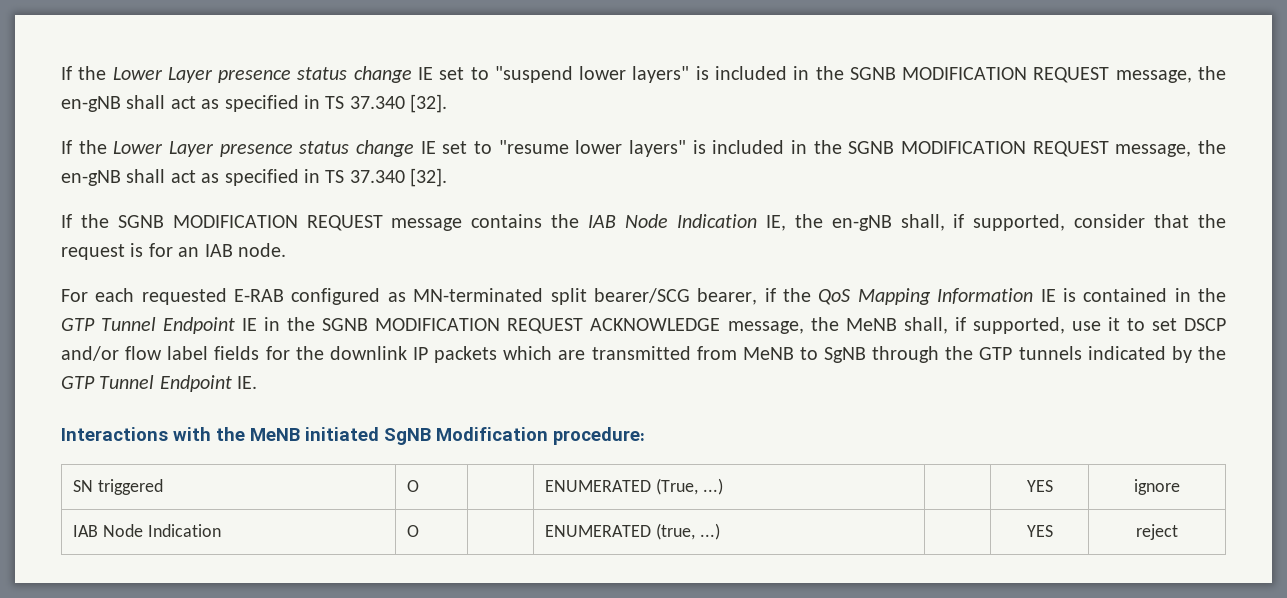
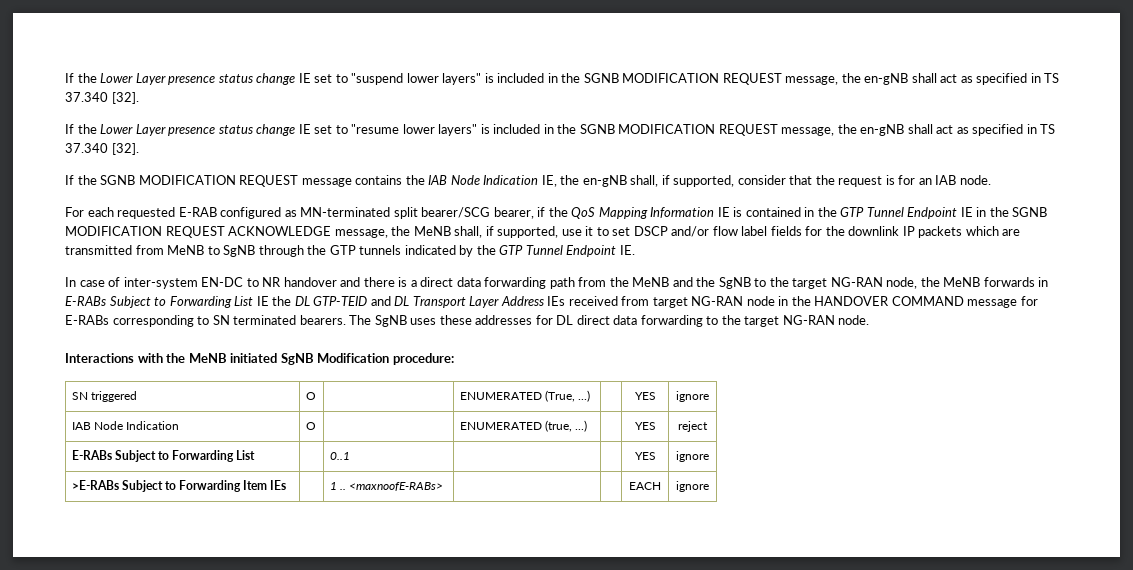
+ In case of inter-system EN-DC to NR handover and there is a direct data forwarding path from the MeNB and the SgNB to the target NG-RAN node, the MeNB forwards in E-RABs Subject to Forwarding List IE the DL GTP-TEID and DL Transport Layer Address IEs received from target NG-RAN node in the HANDOVER COMMAND message for E-RABs corresponding to SN terminated bearers. The SgNB uses these addresses for DL direct data forwarding to the target NG-RAN node.
+ E-RABs Subject to Forwarding List | | 0..1 | | | YES | ignore
+ >E-RABs Subject to Forwarding Item IEs | | 1 .. <maxnoofE-RABs> | | | EACH | ignore

